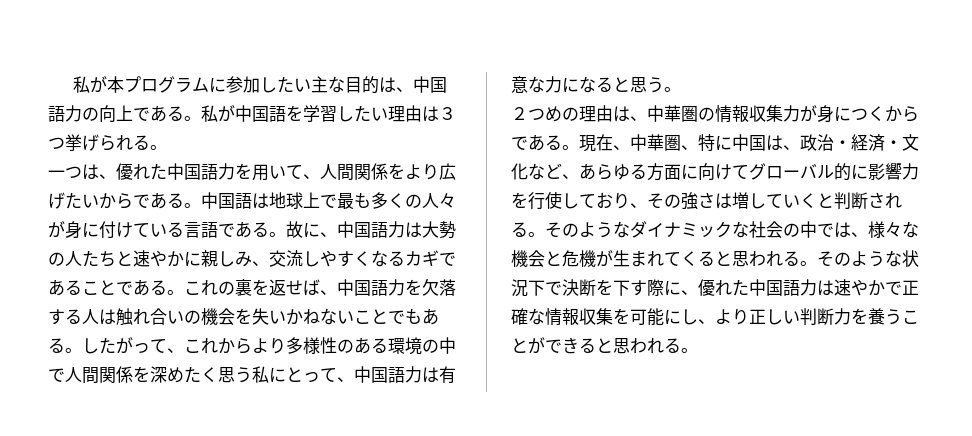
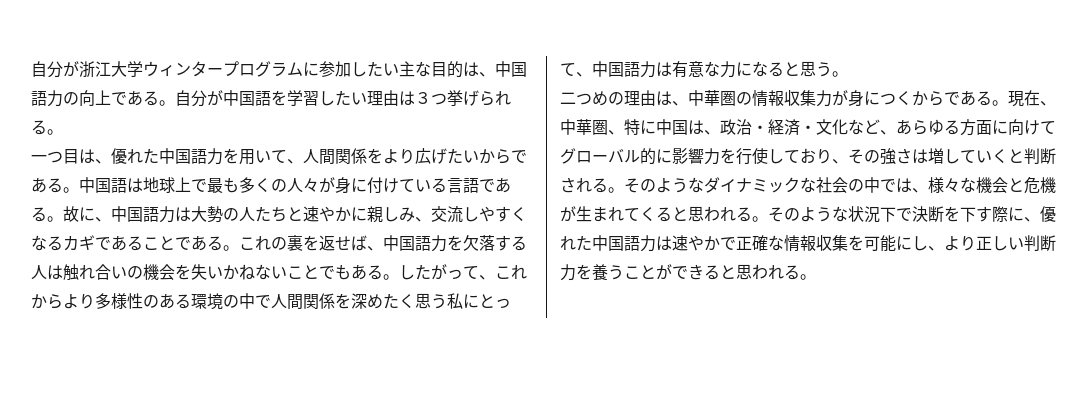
- 私が本プログラムに参加したい主な目的は、中国語力の向上である。
+ 自分が浙江大学ウィンタープログラムに参加したい主な目的は、中国語力の向上である。
- 私が中国語を学習したい理由は３つ挙げられる。
+ 自分が中国語を学習したい理由は３つ挙げられる。
- 一つは、優れた中国語力を用いて、人間関係をより広げたいからである。
+ 一つ目は、優れた中国語力を用いて、人間関係をより広げたいからである。
- ２つめの理由は、中華圏の情報収集力が身につくからである。
+ 二つめの理由は、中華圏の情報収集力が身につくからである。

